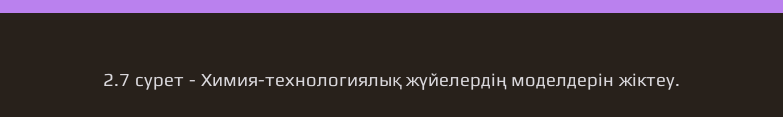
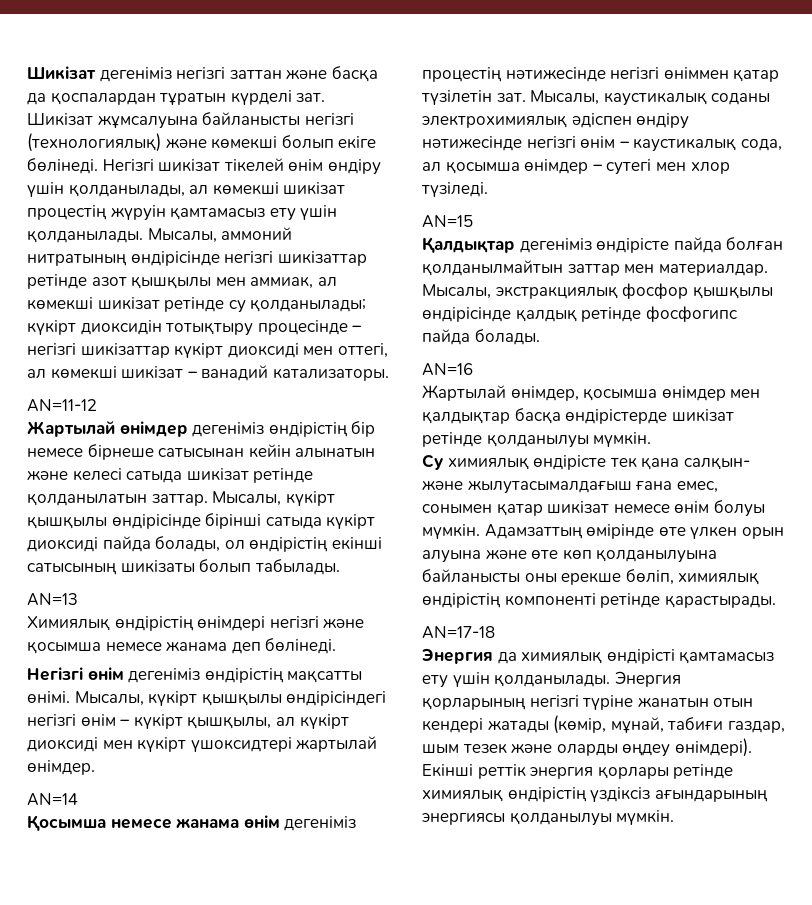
- 2.7 сурет - Химия-технологиялық жүйелердің моделдерін жіктеу.
+ Шикізат дегеніміз негізгі заттан және басқа да қоспалардан тұратын күрделі зат. Шикізат жұмсалуына байланысты негізгі (технологиялық) және көмекші болып екіге бөлінеді. Негізгі шикізат тікелей өнім өндіру үшін қолданылады, ал көмекші шикізат процестің жүруін қамтамасыз ету үшін қолданылады. Мысалы, аммоний нитратының өндірісінде негізгі шикізаттар ретінде азот қышқылы мен аммиак, ал көмекші шикізат ретінде су қолданылады; күкірт диоксидін тотықтыру процесінде – негізгі шикізаттар күкірт диоксиді мен оттегі, ал көмекші шикізат – ванадий катализаторы.
+ AN=11-12
+ Жартылай өнімдер дегеніміз өндірістің бір немесе бірнеше сатысынан кейін алынатын және келесі сатыда шикізат ретінде қолданылатын заттар. Мысалы, күкірт қышқылы өндірісінде бірінші сатыда күкірт диоксиді пайда болады, ол өндірістің екінші сатысының шикізаты болып табылады.
+ AN=13
+ Химиялық өндірістің өнімдері негізгі және қосымша немесе жанама деп бөлінеді.
+ Негізгі өнім дегеніміз өндірістің мақсатты өнімі. Мысалы, күкірт қышқылы өндірісіндегі негізгі өнім – күкірт қышқылы, ал күкірт диоксиді мен күкірт үшоксидтері жартылай өнімдер.
+ AN=14
+ Қосымша немесе жанама өнім дегеніміз процестің нәтижесінде негізгі өніммен қатар түзілетін зат. Мысалы, каустикалық соданы электрохимиялық әдіспен өндіру нәтижесінде негізгі өнім – каустикалық сода, ал қосымша өнімдер – сутегі мен хлор түзіледі.
+ AN=15
+ Қалдықтар дегеніміз өндірісте пайда болған қолданылмайтын заттар мен материалдар. Мысалы, экстракциялық фосфор қышқылы өндірісінде қалдық ретінде фосфогипс пайда болады.
+ AN=16
+ Жартылай өнімдер, қосымша өнімдер мен қалдықтар басқа өндірістерде шикізат ретінде қолданылуы мүмкін.
+ Су химиялық өндірісте тек қана салқын- және жылутасымалдағыш ғана емес, сонымен қатар шикізат немесе өнім болуы мүмкін. Адамзаттың өмірінде өте үлкен орын алуына және өте көп қолданылуына байланысты оны ерекше бөліп, химиялық өндірістің компоненті ретінде қарастырады.
+ AN=17-18
+ Энергия да химиялық өндірісті қамтамасыз ету үшін қолданылады. Энергия қорларының негізгі түріне жанатын отын кендері жатады (көмір, мұнай, табиғи газдар, шым тезек және оларды өңдеу өнімдері). Екінші реттік энергия қорлары ретінде химиялық өндірістің үздіксіз ағындарының энергиясы қолданылуы мүмкін.

